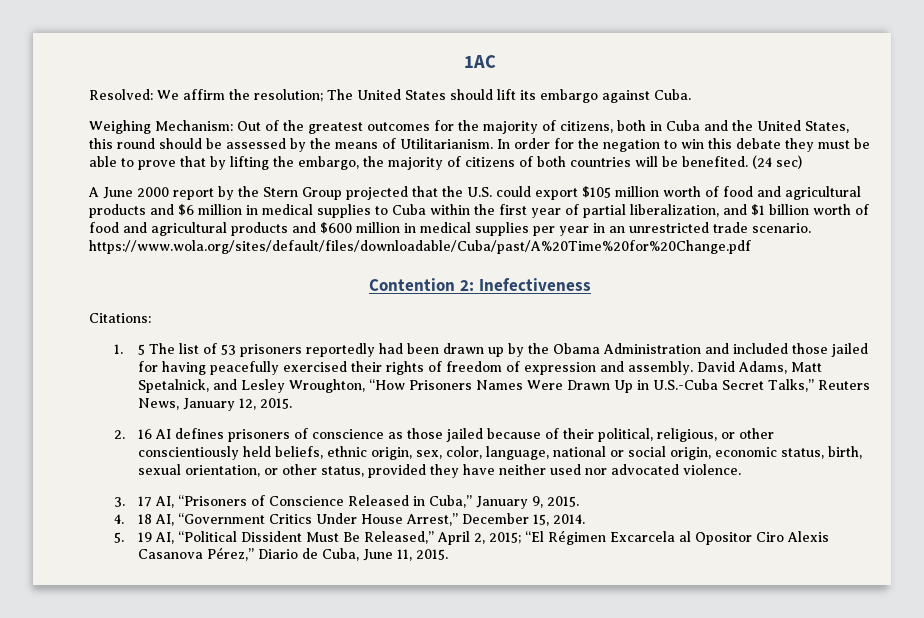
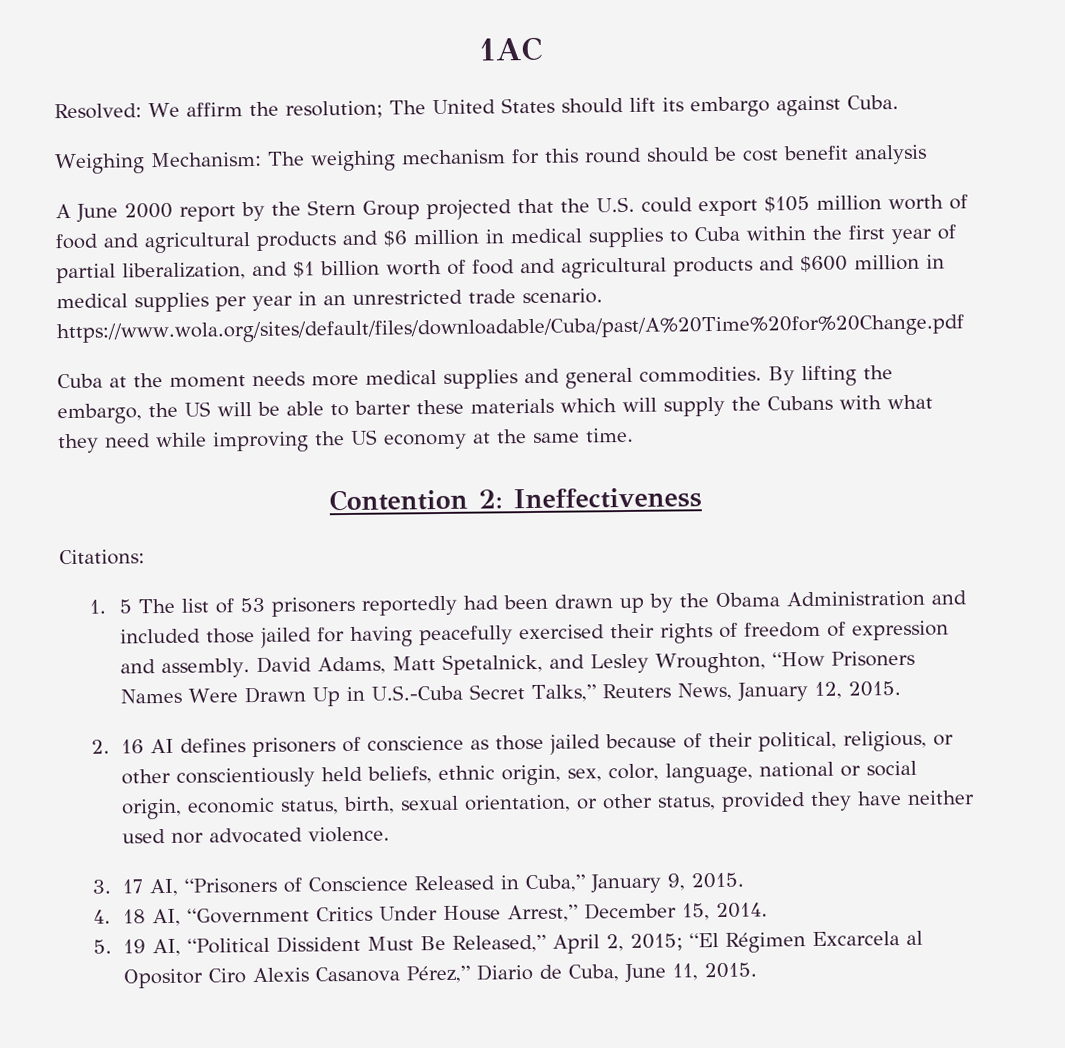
- Weighing Mechanism: Out of the greatest outcomes for the majority of citizens, both in Cuba and the United States, this round should be assessed by the means of Utilitarianism. In order for the negation to win this debate they must be able to prove that by lifting the embargo, the majority of citizens of both countries will be benefited. (24 sec)
+ Weighing Mechanism: The weighing mechanism for this round should be cost benefit analysis
+ Cuba at the moment needs more medical supplies and general commodities. By lifting the embargo, the US will be able to barter these materials which will supply the Cubans with what they need while improving the US economy at the same time.
- Contention 2: Inefectiveness
+ Contention 2: Ineffectiveness

